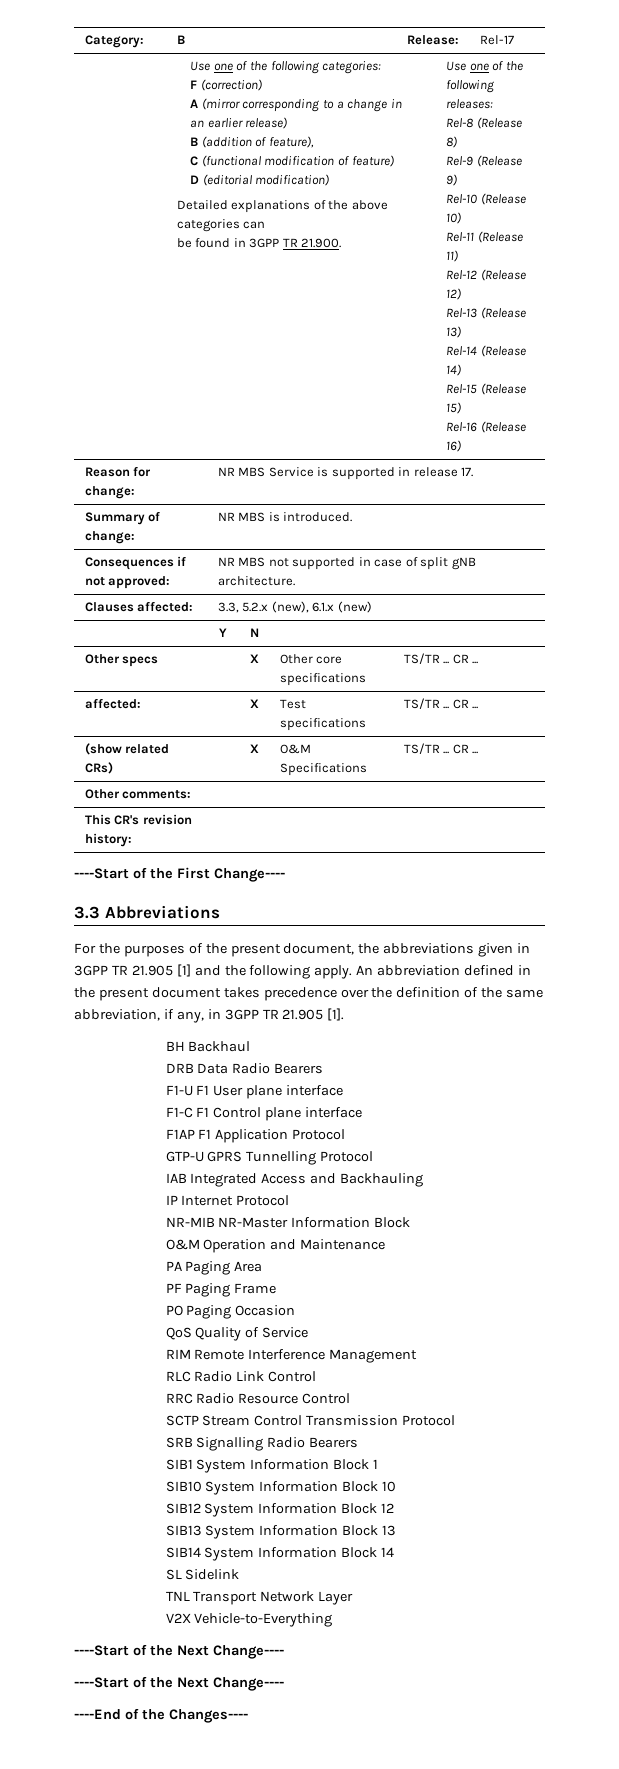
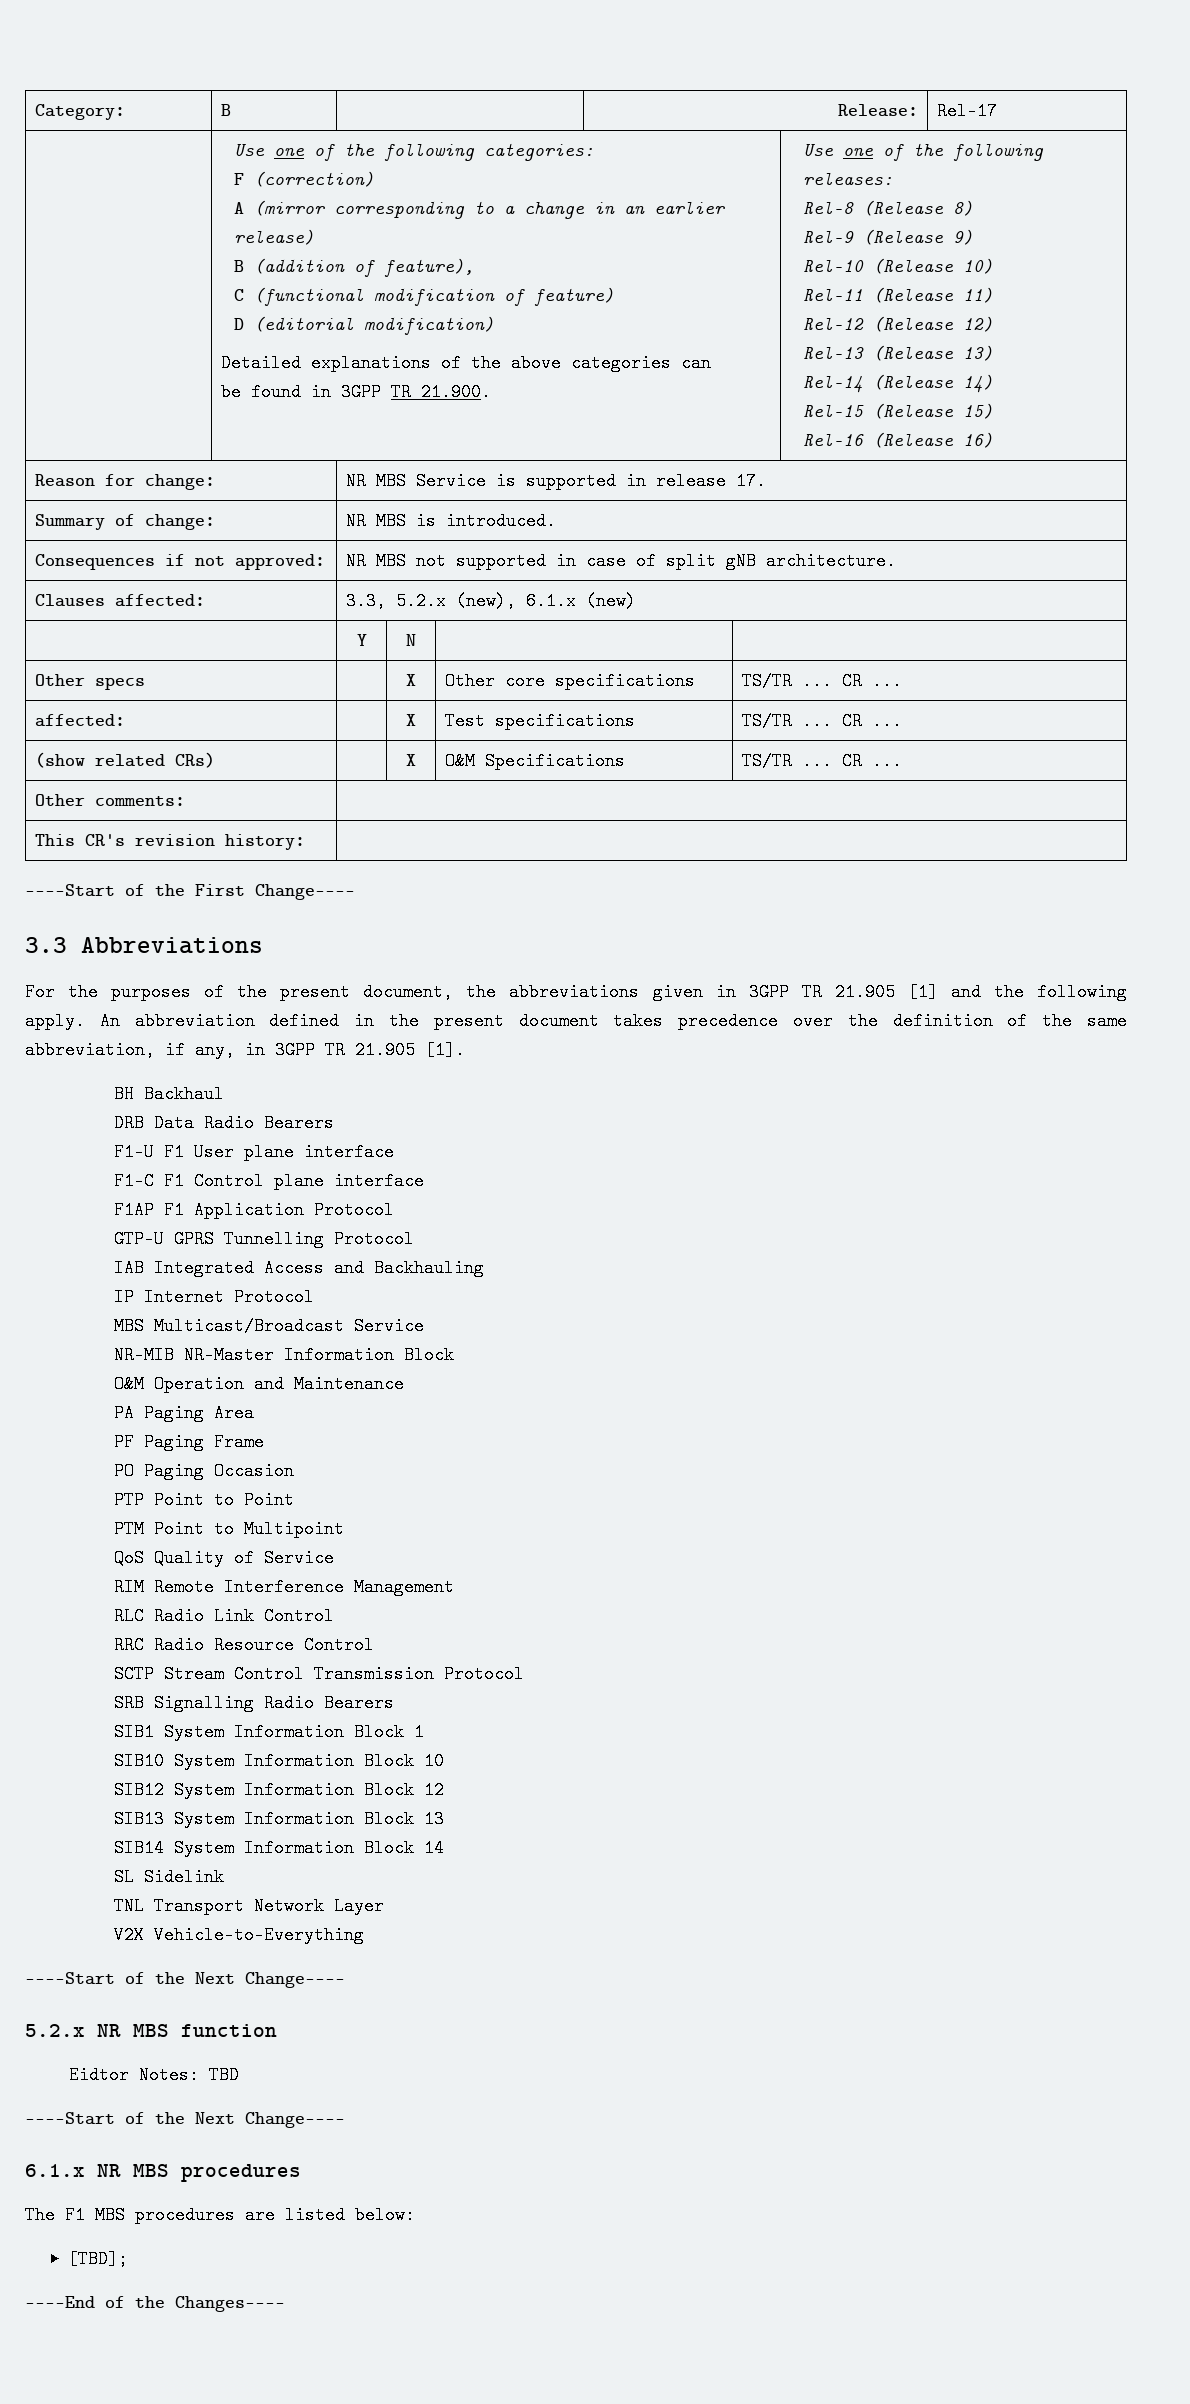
+ MBS Multicast/Broadcast Service
+ PTP Point to Point
+ PTM Point to Multipoint
  V2X Vehicle-to-Everything
  ----Start of the Next Change----
+ 5.2.x NR MBS function
+ Eidtor Notes: TBD
  ----Start of the Next Change----
+ 6.1.x NR MBS procedures
+ The F1 MBS procedures are listed below:
+ [TBD];

